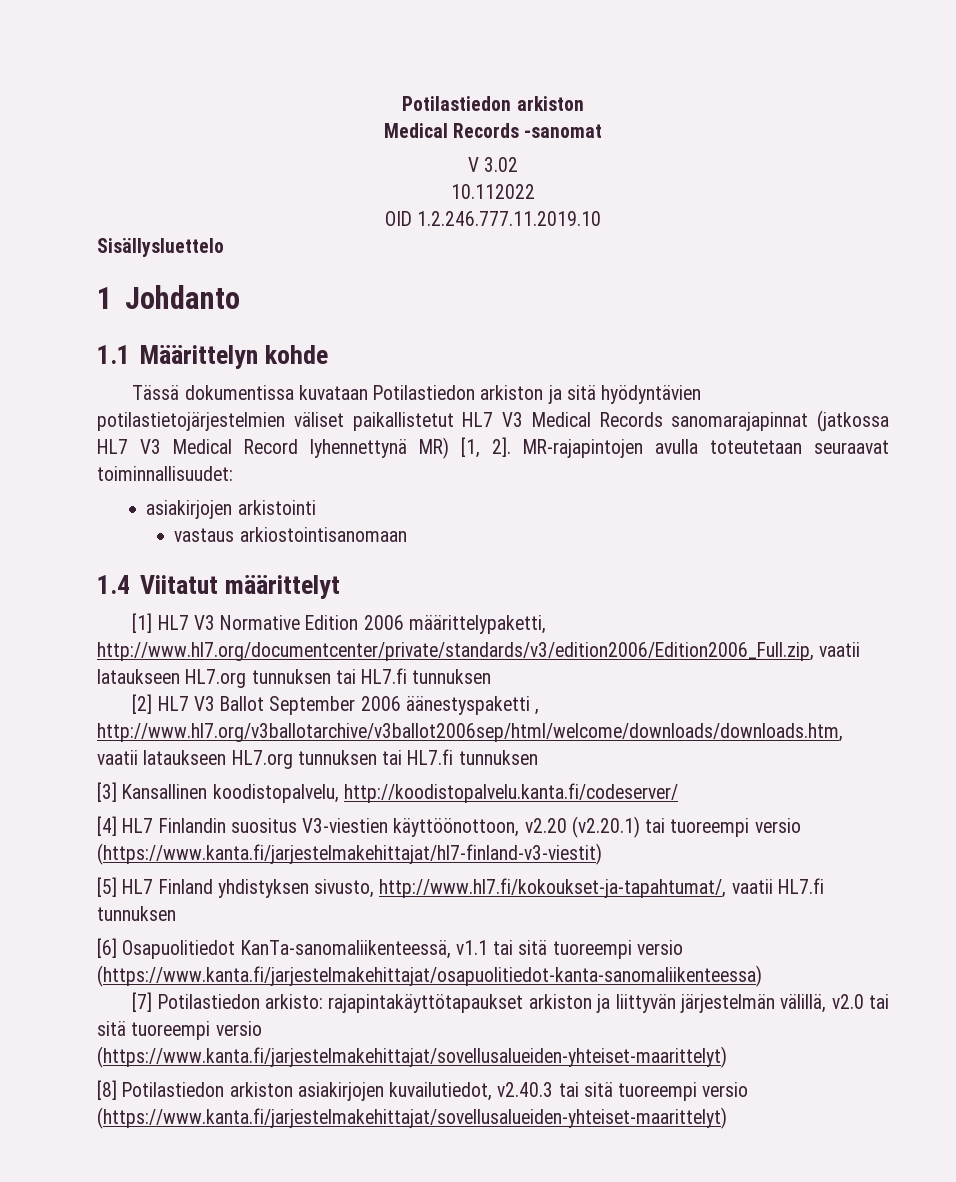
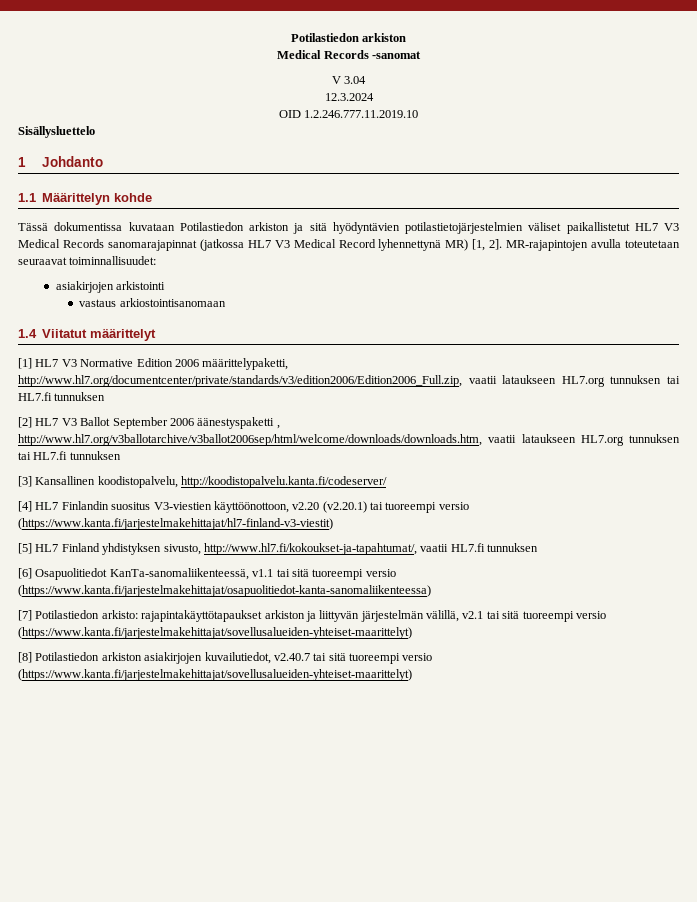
- V 3.02
- 10.112022
+ V 3.04
+ 12.3.2024
- [7] Potilastiedon arkisto: rajapintakäyttötapaukset arkiston ja liittyvän järjestelmän välillä, v2.0 tai sitä tuoreempi versio (https://www.kanta.fi/jarjestelmakehittajat/sovellusalueiden-yhteiset-maarittelyt)
+ [7] Potilastiedon arkisto: rajapintakäyttötapaukset arkiston ja liittyvän järjestelmän välillä, v2.1 tai sitä tuoreempi versio (https://www.kanta.fi/jarjestelmakehittajat/sovellusalueiden-yhteiset-maarittelyt)
- [8] Potilastiedon arkiston asiakirjojen kuvailutiedot, v2.40.3 tai sitä tuoreempi versio (https://www.kanta.fi/jarjestelmakehittajat/sovellusalueiden-yhteiset-maarittelyt)
+ [8] Potilastiedon arkiston asiakirjojen kuvailutiedot, v2.40.7 tai sitä tuoreempi versio (https://www.kanta.fi/jarjestelmakehittajat/sovellusalueiden-yhteiset-maarittelyt)

